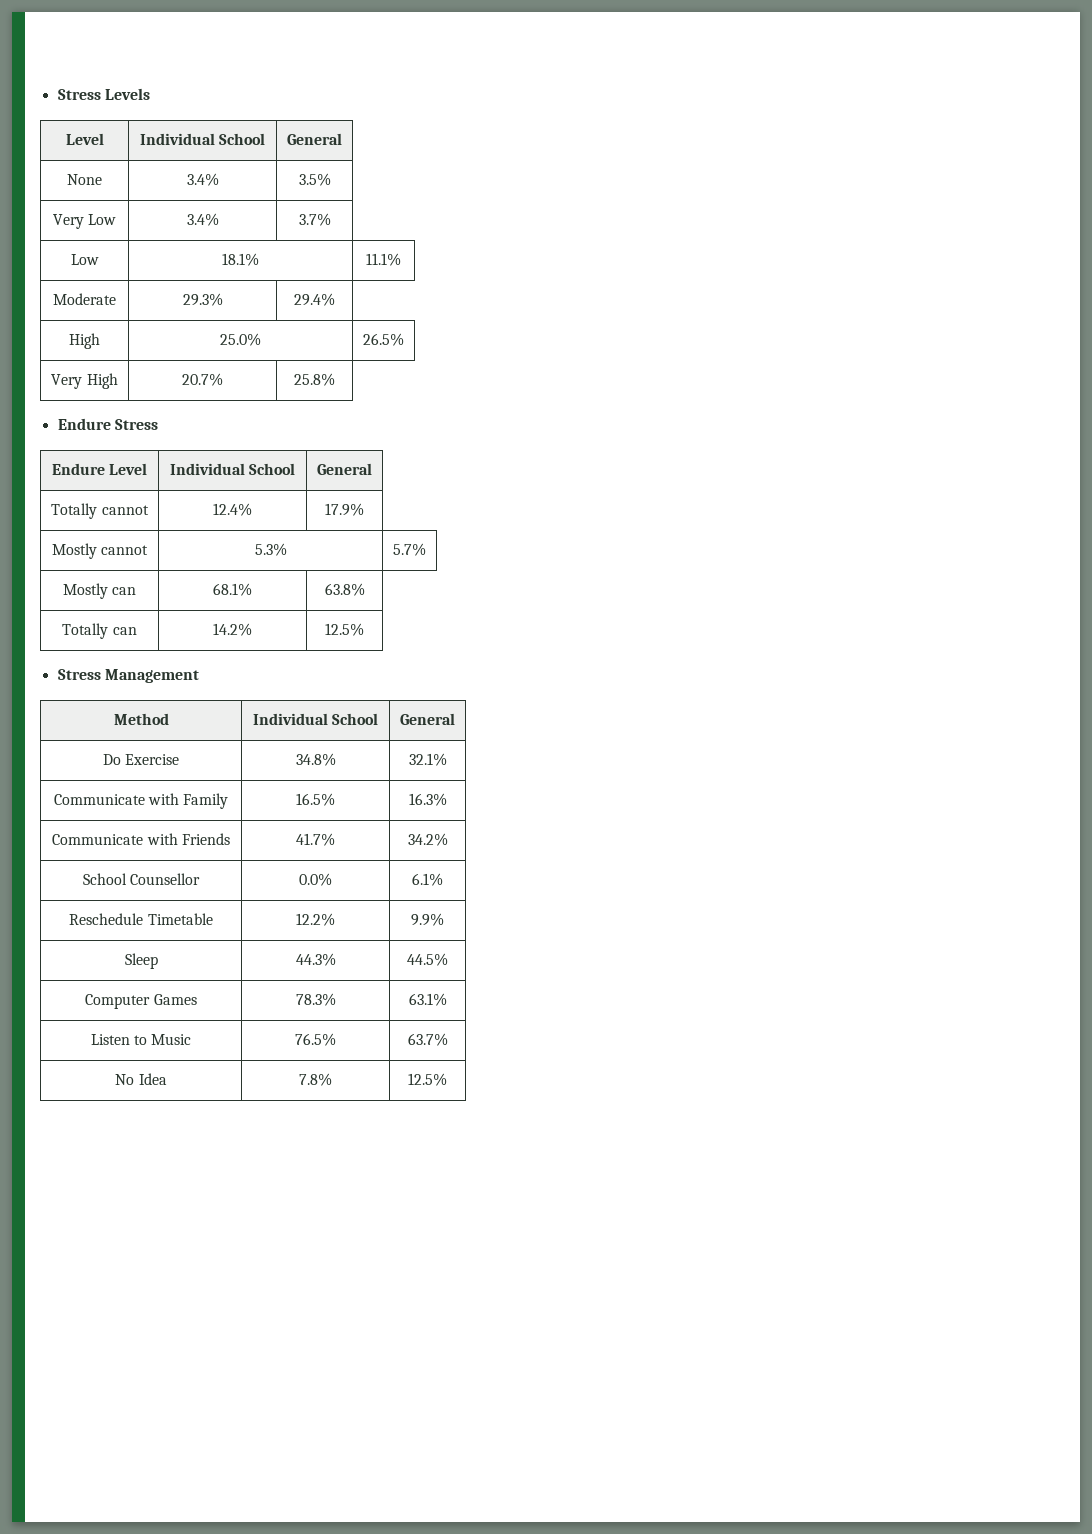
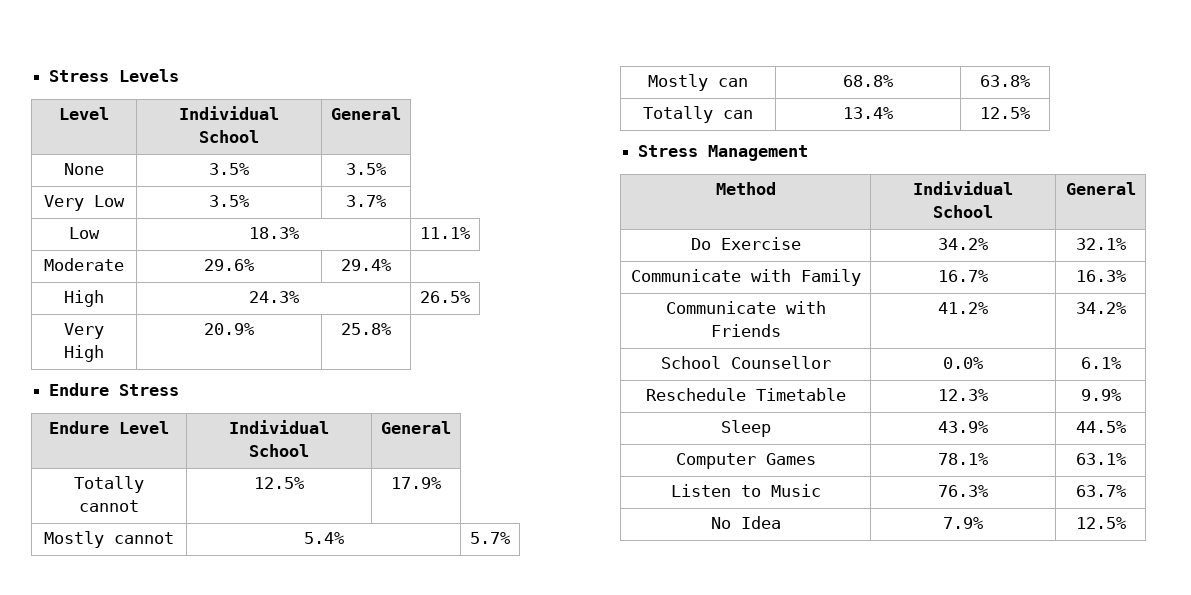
- None | 3.4% | 3.5%
+ None | 3.5% | 3.5%
- Very Low | 3.4% | 3.7%
+ Very Low | 3.5% | 3.7%
- Low | 18.1% | 11.1%
+ Low | 18.3% | 11.1%
- Moderate | 29.3% | 29.4%
+ Moderate | 29.6% | 29.4%
- High | 25.0% | 26.5%
+ High | 24.3% | 26.5%
- Very High | 20.7% | 25.8%
+ Very High | 20.9% | 25.8%
- Totally cannot | 12.4% | 17.9%
+ Totally cannot | 12.5% | 17.9%
- Mostly cannot | 5.3% | 5.7%
+ Mostly cannot | 5.4% | 5.7%
- Mostly can | 68.1% | 63.8%
+ Mostly can | 68.8% | 63.8%
- Totally can | 14.2% | 12.5%
+ Totally can | 13.4% | 12.5%
- Do Exercise | 34.8% | 32.1%
+ Do Exercise | 34.2% | 32.1%
- Communicate with Family | 16.5% | 16.3%
+ Communicate with Family | 16.7% | 16.3%
- Communicate with Friends | 41.7% | 34.2%
+ Communicate with Friends | 41.2% | 34.2%
- Reschedule Timetable | 12.2% | 9.9%
+ Reschedule Timetable | 12.3% | 9.9%
- Sleep | 44.3% | 44.5%
+ Sleep | 43.9% | 44.5%
- Computer Games | 78.3% | 63.1%
+ Computer Games | 78.1% | 63.1%
- Listen to Music | 76.5% | 63.7%
+ Listen to Music | 76.3% | 63.7%
- No Idea | 7.8% | 12.5%
+ No Idea | 7.9% | 12.5%

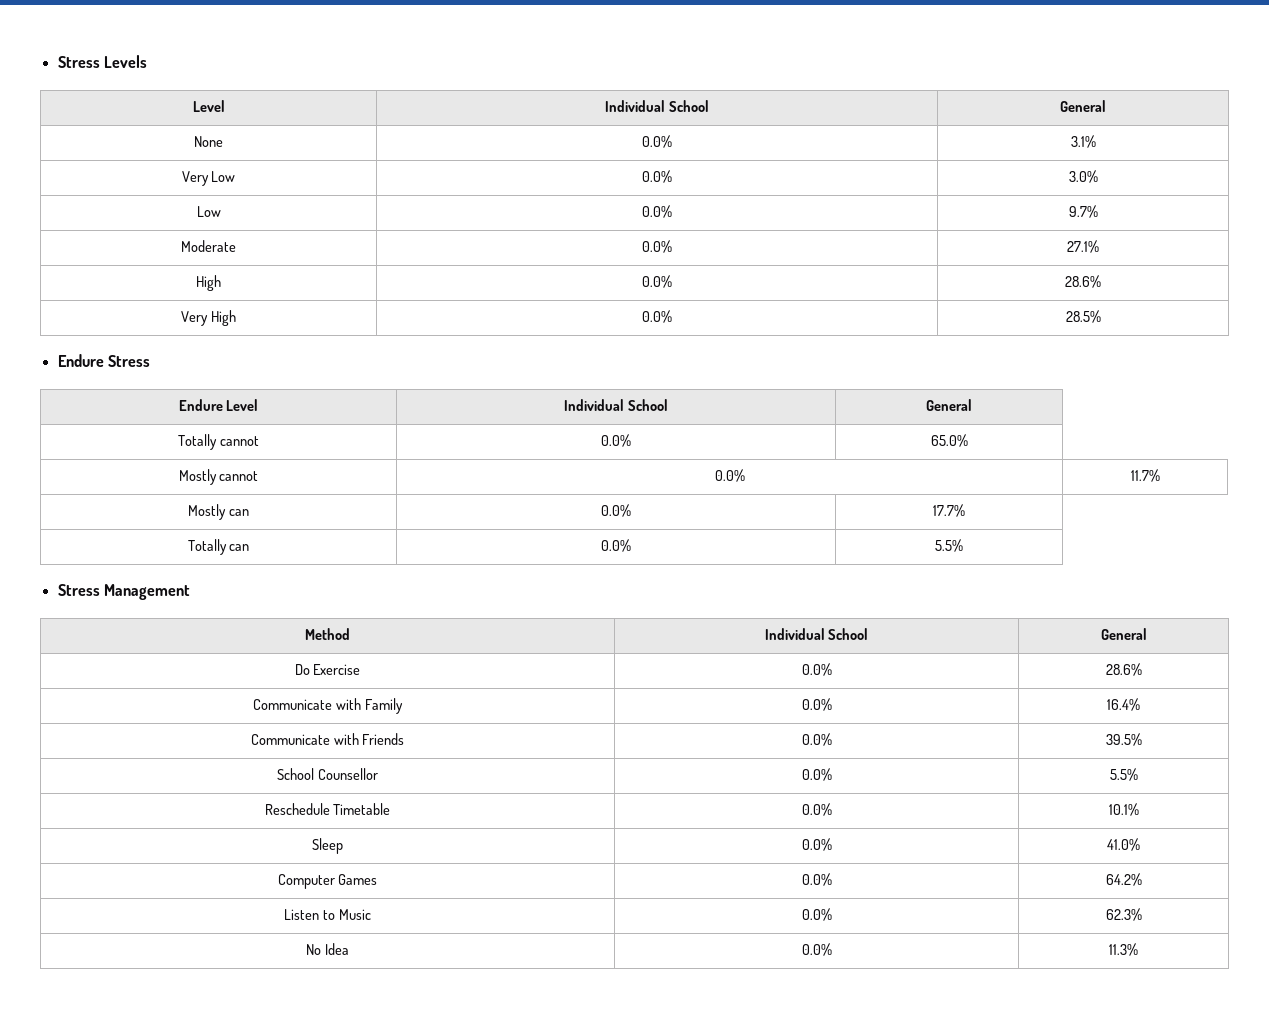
- None | 3.5% | 3.5%
+ None | 0.0% | 3.1%
- Very Low | 3.5% | 3.7%
- Low | 18.3% | 11.1%
+ Very Low | 0.0% | 3.0%
+ Low | 0.0% | 9.7%
- Moderate | 29.6% | 29.4%
- High | 24.3% | 26.5%
+ Moderate | 0.0% | 27.1%
+ High | 0.0% | 28.6%
- Very High | 20.9% | 25.8%
+ Very High | 0.0% | 28.5%
- Totally cannot | 12.5% | 17.9%
+ Totally cannot | 0.0% | 65.0%
- Mostly cannot | 5.4% | 5.7%
+ Mostly cannot | 0.0% | 11.7%
- Mostly can | 68.8% | 63.8%
+ Mostly can | 0.0% | 17.7%
- Totally can | 13.4% | 12.5%
+ Totally can | 0.0% | 5.5%
- Do Exercise | 34.2% | 32.1%
+ Do Exercise | 0.0% | 28.6%
- Communicate with Family | 16.7% | 16.3%
+ Communicate with Family | 0.0% | 16.4%
- Communicate with Friends | 41.2% | 34.2%
+ Communicate with Friends | 0.0% | 39.5%
- School Counsellor | 0.0% | 6.1%
+ School Counsellor | 0.0% | 5.5%
- Reschedule Timetable | 12.3% | 9.9%
+ Reschedule Timetable | 0.0% | 10.1%
- Sleep | 43.9% | 44.5%
+ Sleep | 0.0% | 41.0%
- Computer Games | 78.1% | 63.1%
+ Computer Games | 0.0% | 64.2%
- Listen to Music | 76.3% | 63.7%
+ Listen to Music | 0.0% | 62.3%
- No Idea | 7.9% | 12.5%
+ No Idea | 0.0% | 11.3%

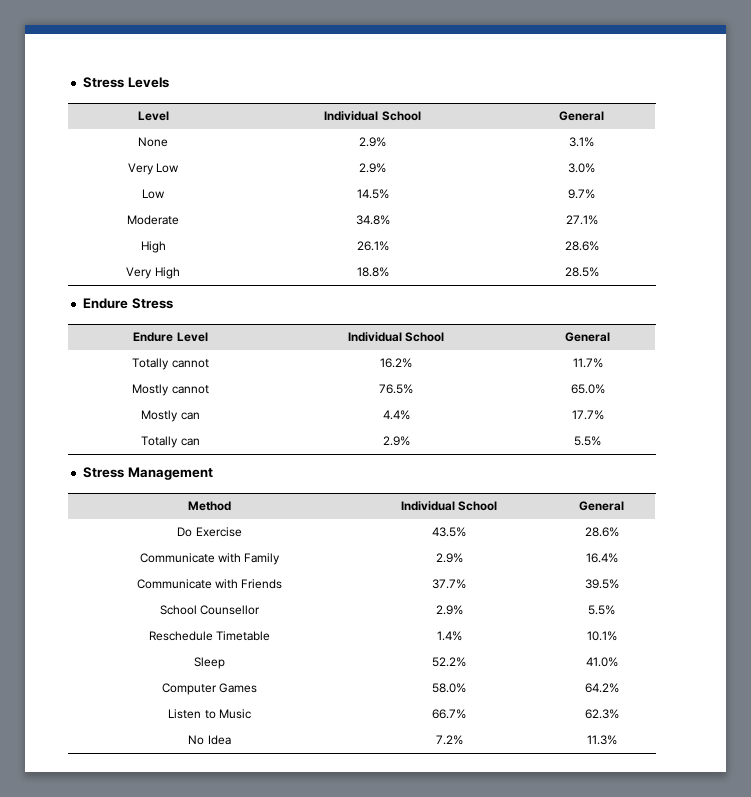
- None | 0.0% | 3.1%
+ None | 2.9% | 3.1%
- Very Low | 0.0% | 3.0%
+ Very Low | 2.9% | 3.0%
- Low | 0.0% | 9.7%
+ Low | 14.5% | 9.7%
- Moderate | 0.0% | 27.1%
+ Moderate | 34.8% | 27.1%
- High | 0.0% | 28.6%
+ High | 26.1% | 28.6%
- Very High | 0.0% | 28.5%
+ Very High | 18.8% | 28.5%
- Totally cannot | 0.0% | 65.0%
- Mostly cannot | 0.0% | 11.7%
+ Totally cannot | 16.2% | 11.7%
+ Mostly cannot | 76.5% | 65.0%
- Mostly can | 0.0% | 17.7%
+ Mostly can | 4.4% | 17.7%
- Totally can | 0.0% | 5.5%
+ Totally can | 2.9% | 5.5%
- Do Exercise | 0.0% | 28.6%
+ Do Exercise | 43.5% | 28.6%
- Communicate with Family | 0.0% | 16.4%
+ Communicate with Family | 2.9% | 16.4%
- Communicate with Friends | 0.0% | 39.5%
+ Communicate with Friends | 37.7% | 39.5%
- School Counsellor | 0.0% | 5.5%
+ School Counsellor | 2.9% | 5.5%
- Reschedule Timetable | 0.0% | 10.1%
+ Reschedule Timetable | 1.4% | 10.1%
- Sleep | 0.0% | 41.0%
+ Sleep | 52.2% | 41.0%
- Computer Games | 0.0% | 64.2%
+ Computer Games | 58.0% | 64.2%
- Listen to Music | 0.0% | 62.3%
+ Listen to Music | 66.7% | 62.3%
- No Idea | 0.0% | 11.3%
+ No Idea | 7.2% | 11.3%

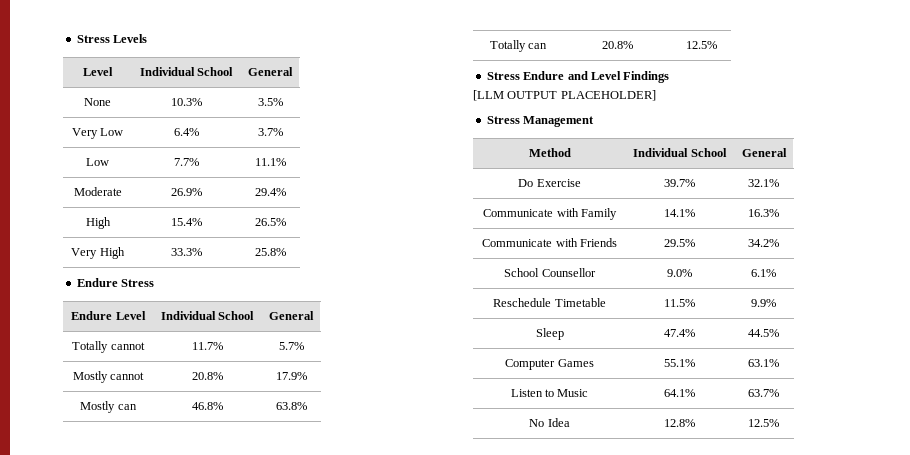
- None | 2.9% | 3.1%
+ None | 10.3% | 3.5%
- Very Low | 2.9% | 3.0%
- Low | 14.5% | 9.7%
+ Very Low | 6.4% | 3.7%
+ Low | 7.7% | 11.1%
- Moderate | 34.8% | 27.1%
- High | 26.1% | 28.6%
+ Moderate | 26.9% | 29.4%
+ High | 15.4% | 26.5%
- Very High | 18.8% | 28.5%
+ Very High | 33.3% | 25.8%
- Totally cannot | 16.2% | 11.7%
+ Totally cannot | 11.7% | 5.7%
- Mostly cannot | 76.5% | 65.0%
+ Mostly cannot | 20.8% | 17.9%
- Mostly can | 4.4% | 17.7%
+ Mostly can | 46.8% | 63.8%
- Totally can | 2.9% | 5.5%
+ Totally can | 20.8% | 12.5%
+ Stress Endure and Level Findings
+ [LLM OUTPUT PLACEHOLDER]
- Do Exercise | 43.5% | 28.6%
+ Do Exercise | 39.7% | 32.1%
- Communicate with Family | 2.9% | 16.4%
+ Communicate with Family | 14.1% | 16.3%
- Communicate with Friends | 37.7% | 39.5%
+ Communicate with Friends | 29.5% | 34.2%
- School Counsellor | 2.9% | 5.5%
+ School Counsellor | 9.0% | 6.1%
- Reschedule Timetable | 1.4% | 10.1%
+ Reschedule Timetable | 11.5% | 9.9%
- Sleep | 52.2% | 41.0%
+ Sleep | 47.4% | 44.5%
- Computer Games | 58.0% | 64.2%
+ Computer Games | 55.1% | 63.1%
- Listen to Music | 66.7% | 62.3%
+ Listen to Music | 64.1% | 63.7%
- No Idea | 7.2% | 11.3%
+ No Idea | 12.8% | 12.5%

